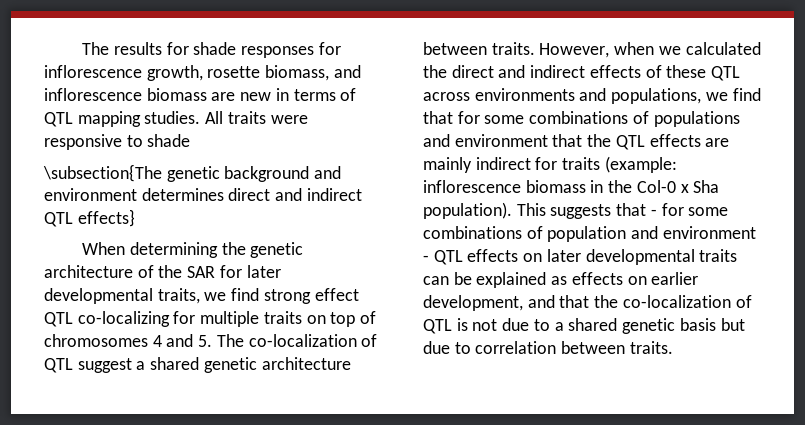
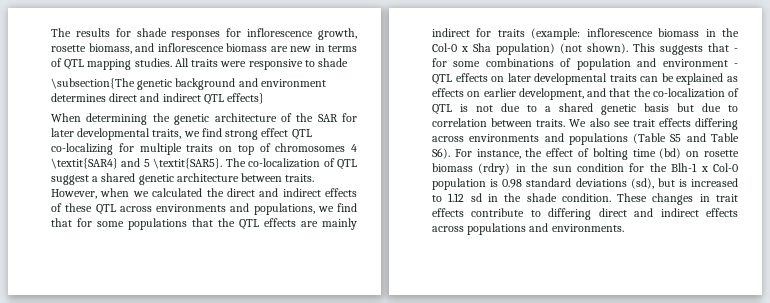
- When determining the genetic architecture of the SAR for later developmental traits, we find strong effect QTL co-localizing for multiple traits on top of chromosomes 4 and 5. The co-localization of QTL suggest a shared genetic architecture between traits.
+ When determining the genetic architecture of the SAR for later developmental traits, we find strong effect QTL co-localizing for multiple traits on top of chromosomes 4 \textit{SAR4} and 5 \textit{SAR5}. The co-localization of QTL suggest a shared genetic architecture between traits.
- However, when we calculated the direct and indirect effects of these QTL across environments and populations, we find that for some combinations of populations and environment that the QTL effects are mainly indirect for traits (example: inflorescence biomass in the Col-0 x Sha population).
+ However, when we calculated the direct and indirect effects of these QTL across environments and populations, we find that for some populations that the QTL effects are mainly indirect for traits (example: inflorescence biomass in the Col-0 x Sha population) (not shown).
+ We also see trait effects differing across environments and populations (Table S5 and Table S6). For instance, the effect of bolting time (bd) on rosette biomass (rdry) in the sun condition for the Blh-1 x Col-0 population is 0.98 standard deviations (sd), but is increased to 1.12 sd in the shade condition. These changes in trait effects contribute to differing direct and indirect effects across populations and environments.

